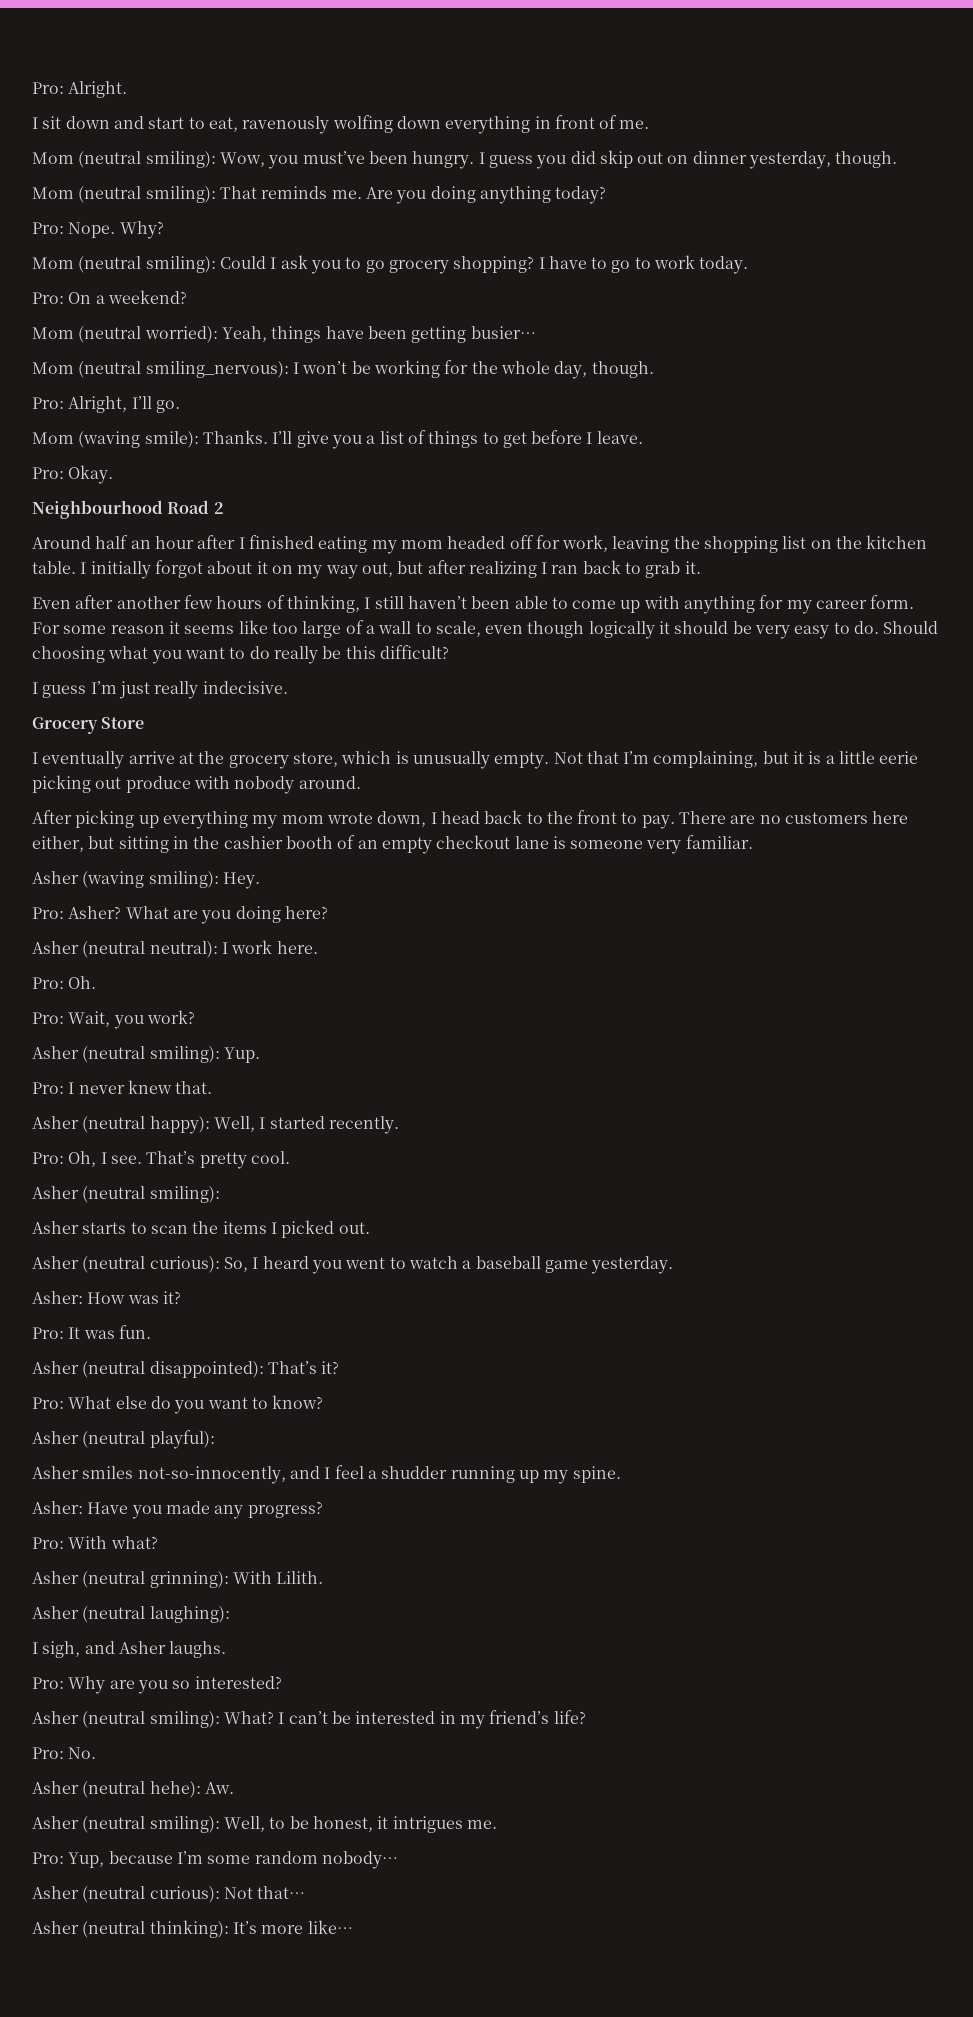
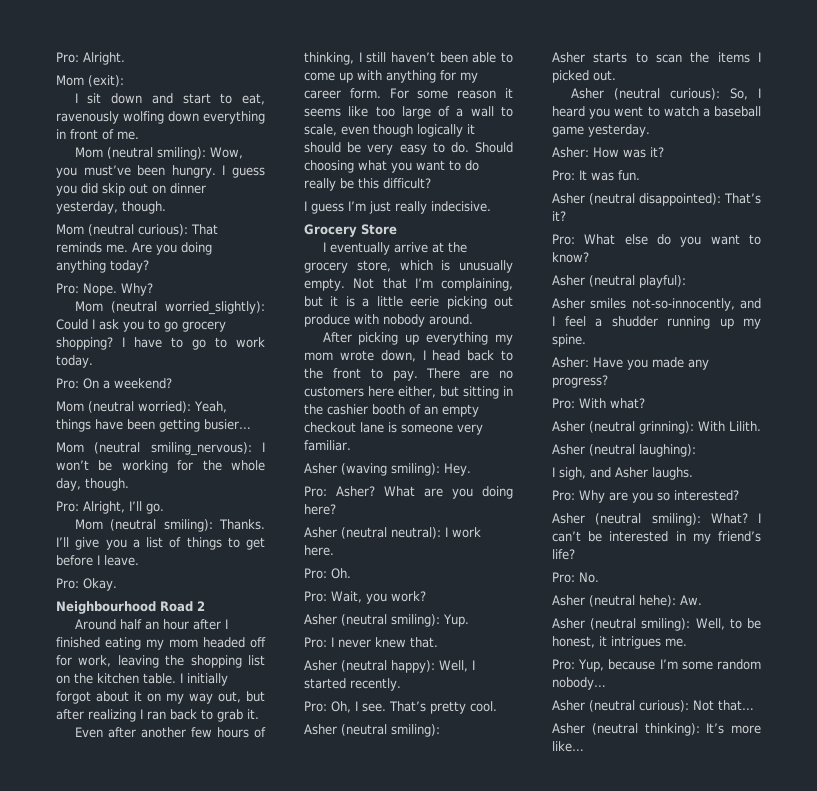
+ Mom (exit):
- Mom (neutral smiling): That reminds me.
+ Mom (neutral curious): That reminds me.
- Mom (neutral smiling): Could I ask you to go grocery shopping?
+ Mom (neutral worried_slightly): Could I ask you to go grocery shopping?
- Mom (waving smile): Thanks.
+ Mom (neutral smiling): Thanks.

